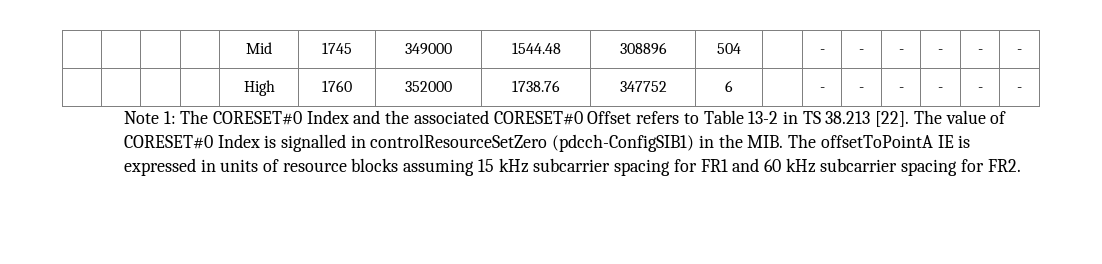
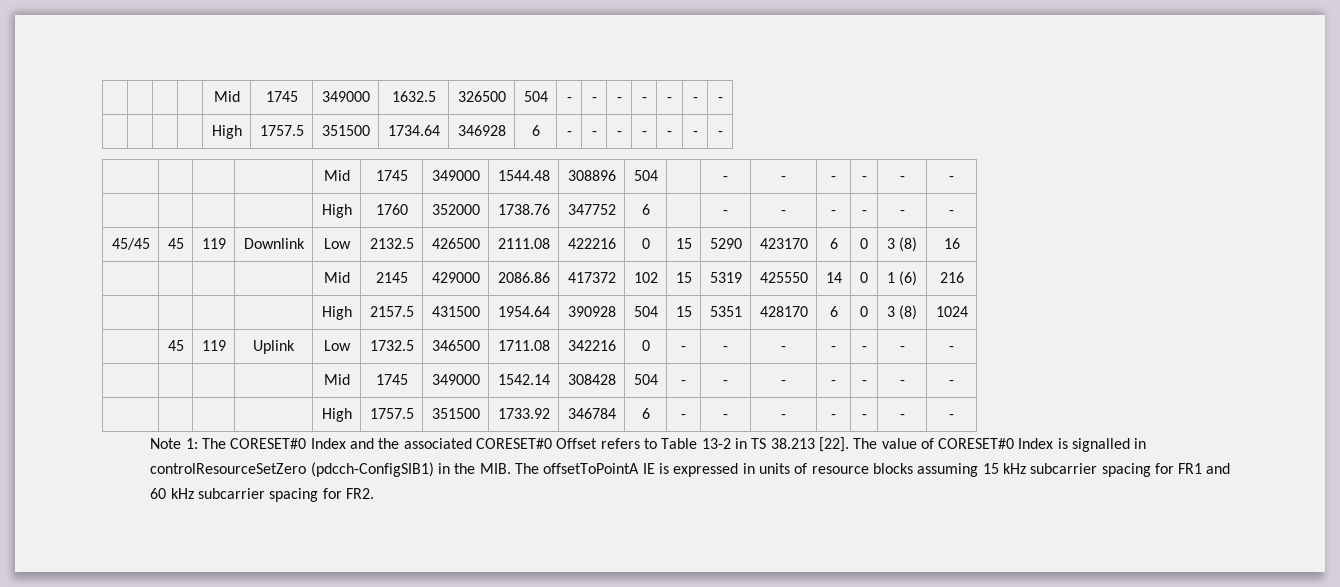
+ | | | | Mid | 1745 | 349000 | 1632.5 | 326500 | 504 | - | - | - | - | - | - | -
+ | | | | High | 1757.5 | 351500 | 1734.64 | 346928 | 6 | - | - | - | - | - | - | -
+ 45/45 | 45 | 119 | Downlink | Low | 2132.5 | 426500 | 2111.08 | 422216 | 0 | 15 | 5290 | 423170 | 6 | 0 | 3 (8) | 16
+ | | | | Mid | 2145 | 429000 | 2086.86 | 417372 | 102 | 15 | 5319 | 425550 | 14 | 0 | 1 (6) | 216
+ | | | | High | 2157.5 | 431500 | 1954.64 | 390928 | 504 | 15 | 5351 | 428170 | 6 | 0 | 3 (8) | 1024
+ | 45 | 119 | Uplink | Low | 1732.5 | 346500 | 1711.08 | 342216 | 0 | - | - | - | - | - | - | -
+ | | | | Mid | 1745 | 349000 | 1542.14 | 308428 | 504 | - | - | - | - | - | - | -
+ | | | | High | 1757.5 | 351500 | 1733.92 | 346784 | 6 | - | - | - | - | - | - | -

